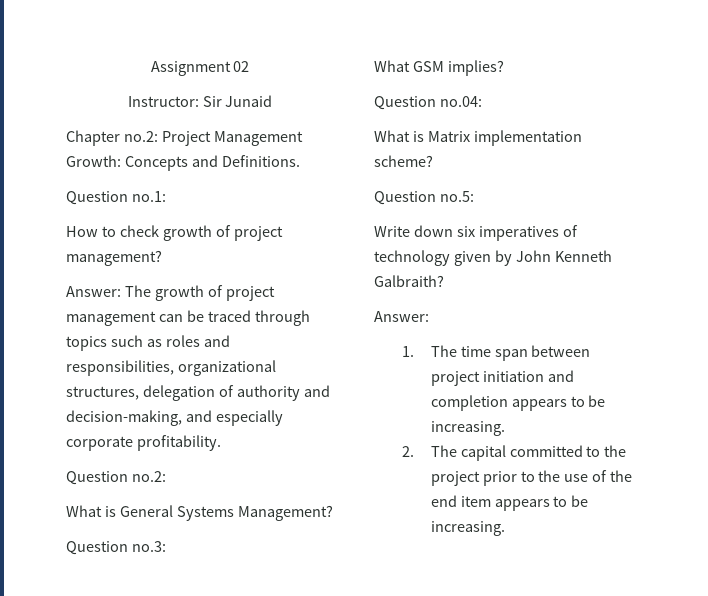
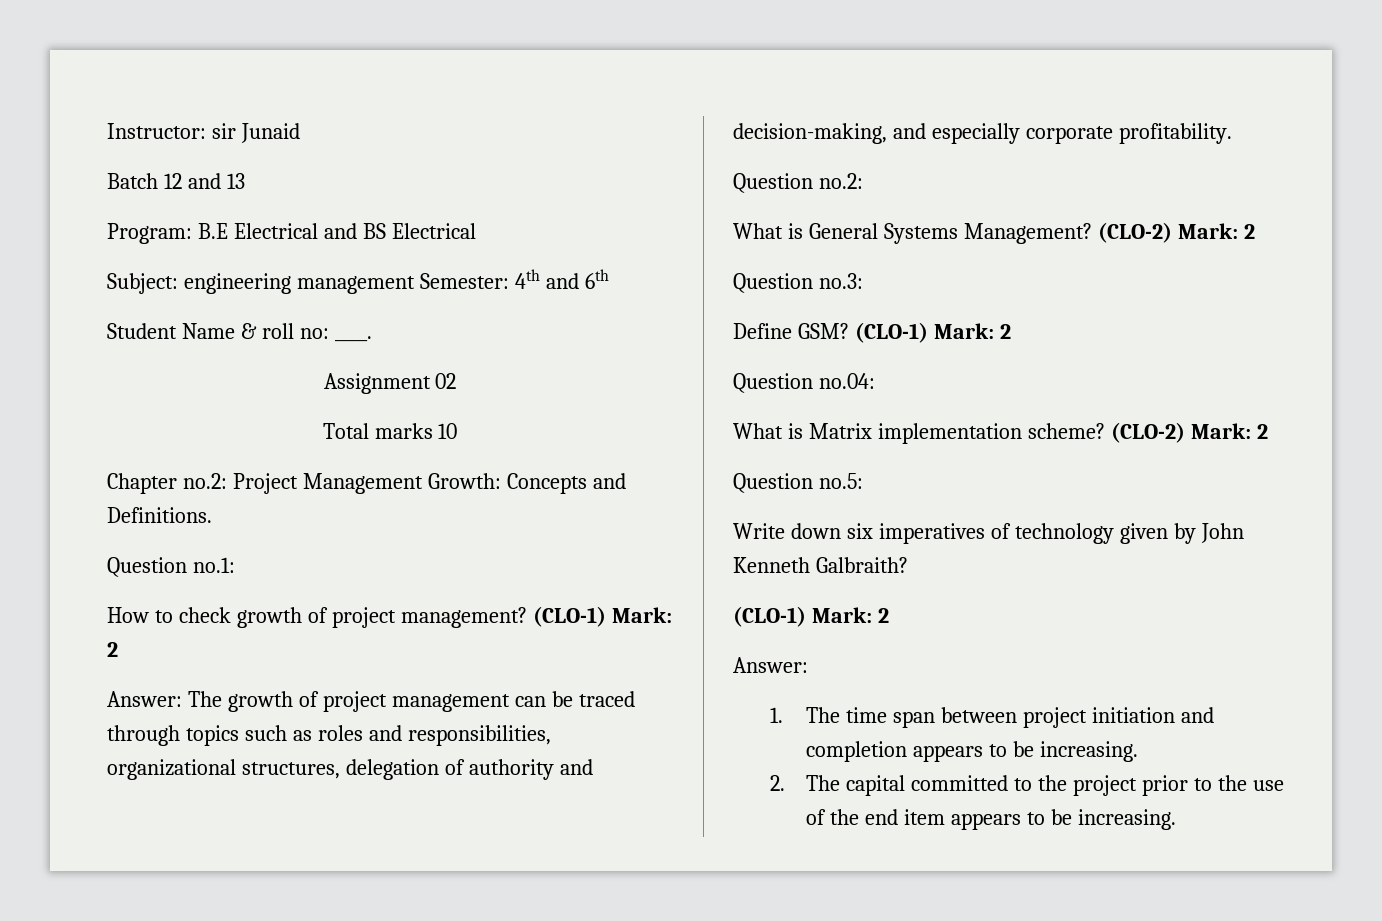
+ Instructor: sir Junaid
+ Batch 12 and 13
+ Program: B.E Electrical and BS Electrical
+ Subject: engineering management Semester: 4th and 6th
+ Student Name & roll no: ____.
- Instructor: Sir Junaid
+ Total marks 10
- How to check growth of project management?
+ How to check growth of project management? (CLO-1) Mark: 2
- What is General Systems Management?
+ What is General Systems Management? (CLO-2) Mark: 2
- What GSM implies?
+ Define GSM? (CLO-1) Mark: 2
- What is Matrix implementation scheme?
+ What is Matrix implementation scheme? (CLO-2) Mark: 2
  Write down six imperatives of technology given by John Kenneth Galbraith?
+ (CLO-1) Mark: 2

